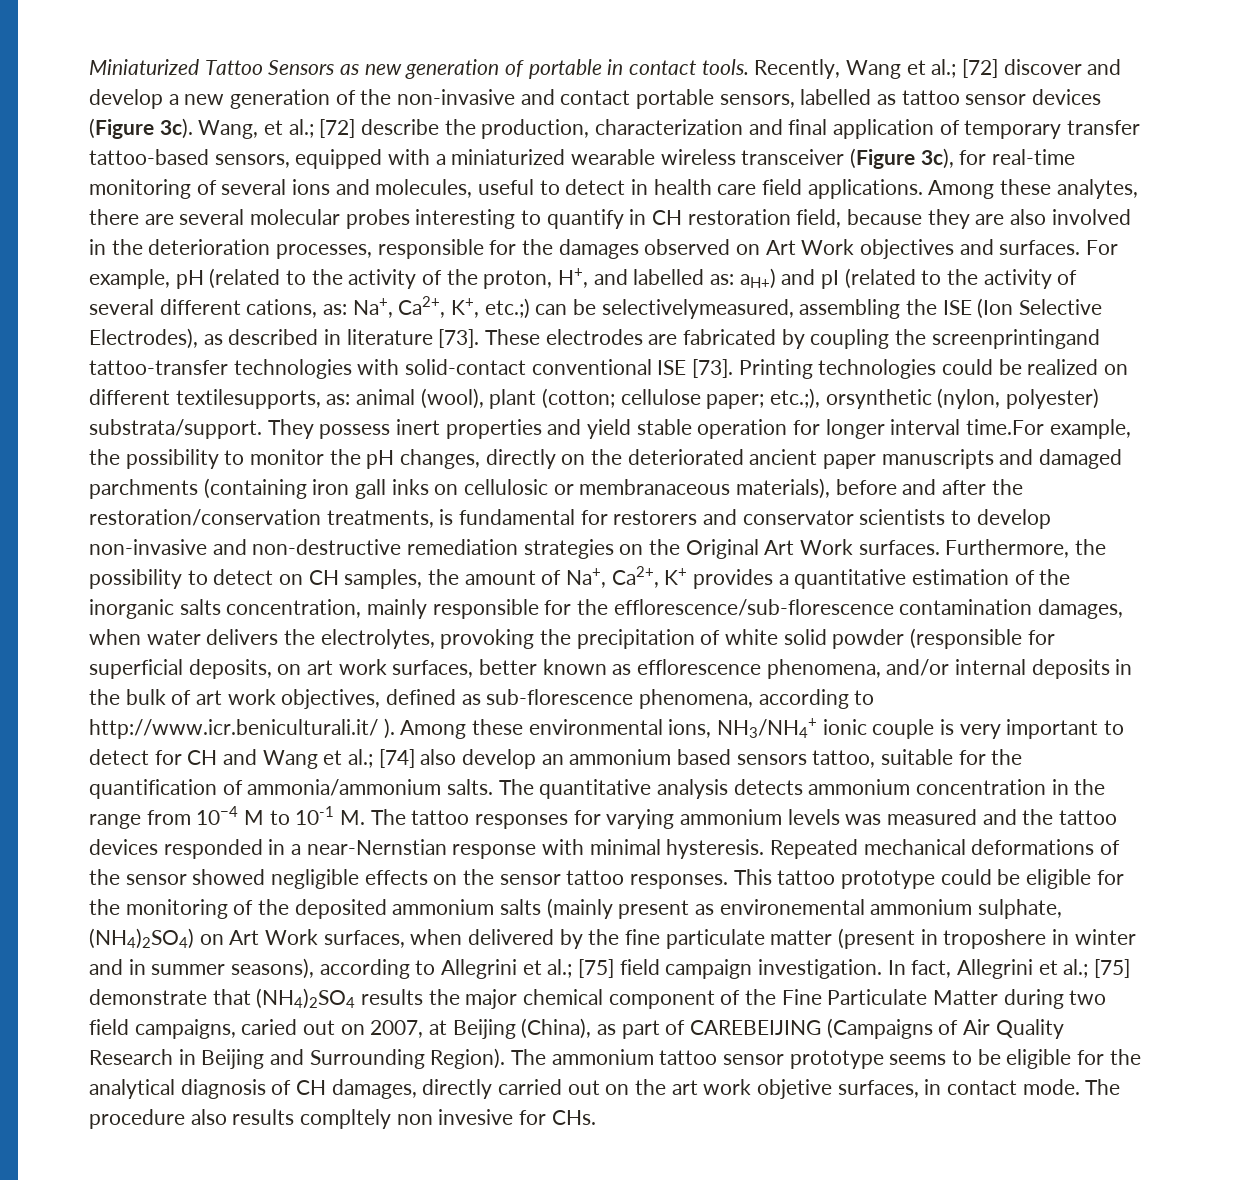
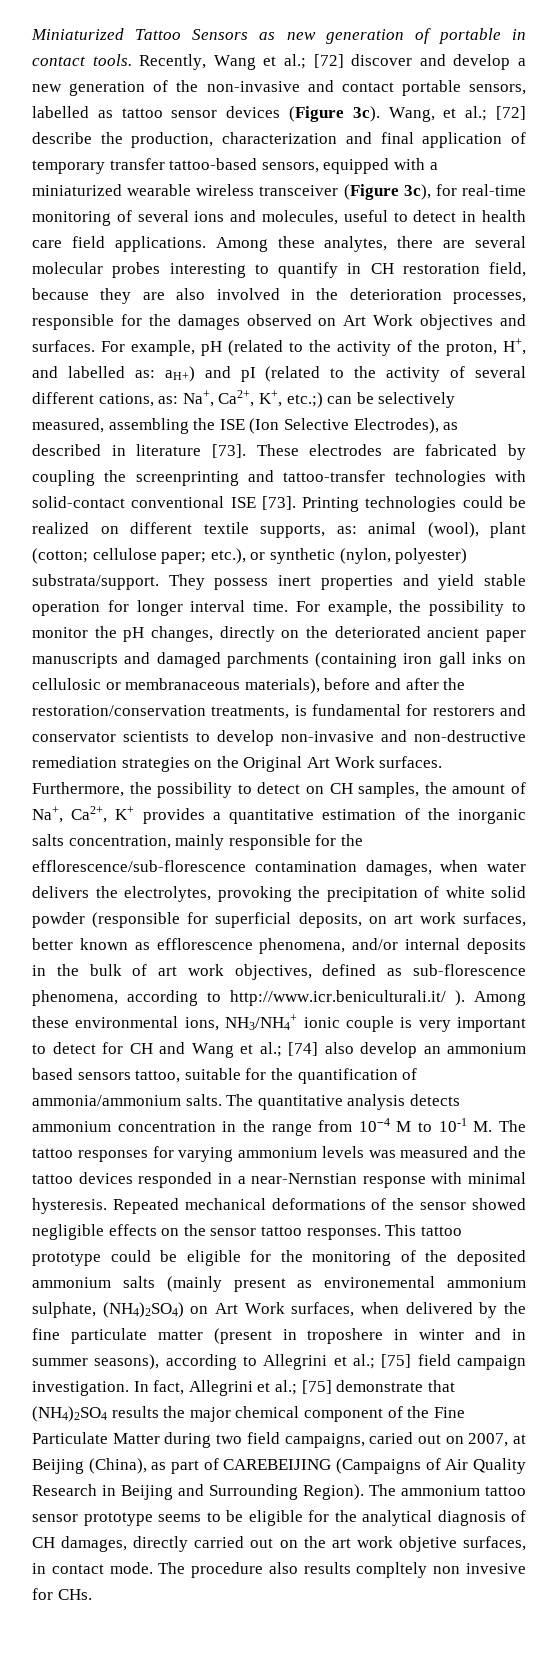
- For example, pH (related to the activity of the proton, H+, and labelled as: aH+) and pI (related to the activity of several different cations, as: Na+, Ca2+, K+, etc.;) can be selectivelymeasured, assembling the ISE (Ion Selective Electrodes), as described in literature [73].
+ For example, pH (related to the activity of the proton, H+, and labelled as: aH+) and pI (related to the activity of several different cations, as: Na+, Ca2+, K+, etc.;) can be selectively measured, assembling the ISE (Ion Selective Electrodes), as described in literature [73].
- These electrodes are fabricated by coupling the screenprintingand tattoo-transfer technologies with solid-contact conventional ISE [73].
+ These electrodes are fabricated by coupling the screenprinting and tattoo-transfer technologies with solid-contact conventional ISE [73].
- Printing technologies could be realized on different textilesupports, as: animal (wool), plant (cotton; cellulose paper; etc.;), orsynthetic (nylon, polyester) substrata/support.
+ Printing technologies could be realized on different textile supports, as: animal (wool), plant (cotton; cellulose paper; etc.), or synthetic (nylon, polyester) substrata/support.
- They possess inert properties and yield stable operation for longer interval time.For example, the possibility to monitor the pH changes, directly on the deteriorated ancient paper manuscripts and damaged parchments (containing iron gall inks on cellulosic or membranaceous materials), before and after the restoration/conservation treatments, is fundamental for restorers and conservator scientists to develop non-invasive and non-destructive remediation strategies on the Original Art Work surfaces.
+ They possess inert properties and yield stable operation for longer interval time. For example, the possibility to monitor the pH changes, directly on the deteriorated ancient paper manuscripts and damaged parchments (containing iron gall inks on cellulosic or membranaceous materials), before and after the restoration/conservation treatments, is fundamental for restorers and conservator scientists to develop non-invasive and non-destructive remediation strategies on the Original Art Work surfaces.

